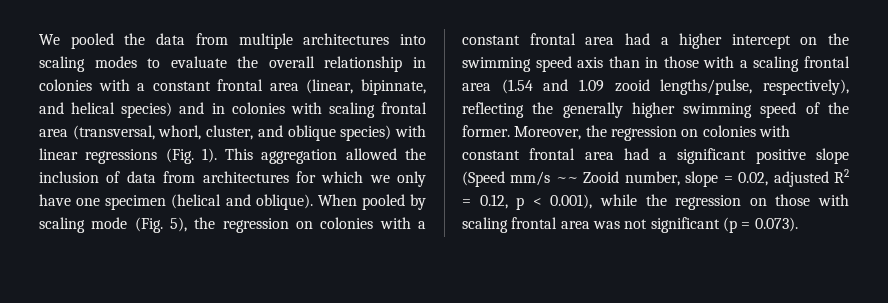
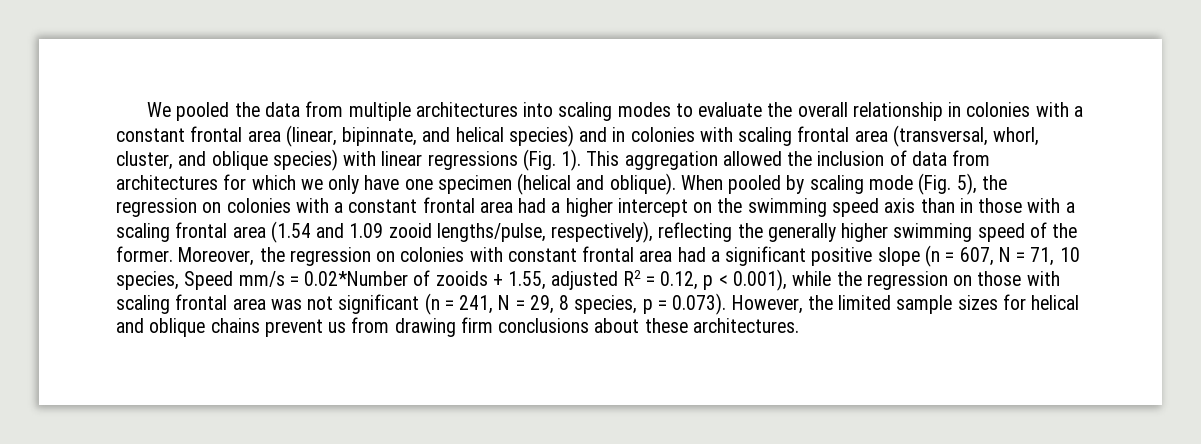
- Moreover, the regression on colonies with constant frontal area had a significant positive slope (Speed mm/s ~~ Zooid number, slope = 0.02, adjusted R2 = 0.12, p < 0.001), while the regression on those with scaling frontal area was not significant (p = 0.073).
+ Moreover, the regression on colonies with constant frontal area had a significant positive slope (n = 607, N = 71, 10 species, Speed mm/s = 0.02*Number of zooids + 1.55, adjusted R2 = 0.12, p < 0.001), while the regression on those with scaling frontal area was not significant (n = 241, N = 29, 8 species, p = 0.073). However, the limited sample sizes for helical and oblique chains prevent us from drawing firm conclusions about these architectures.

